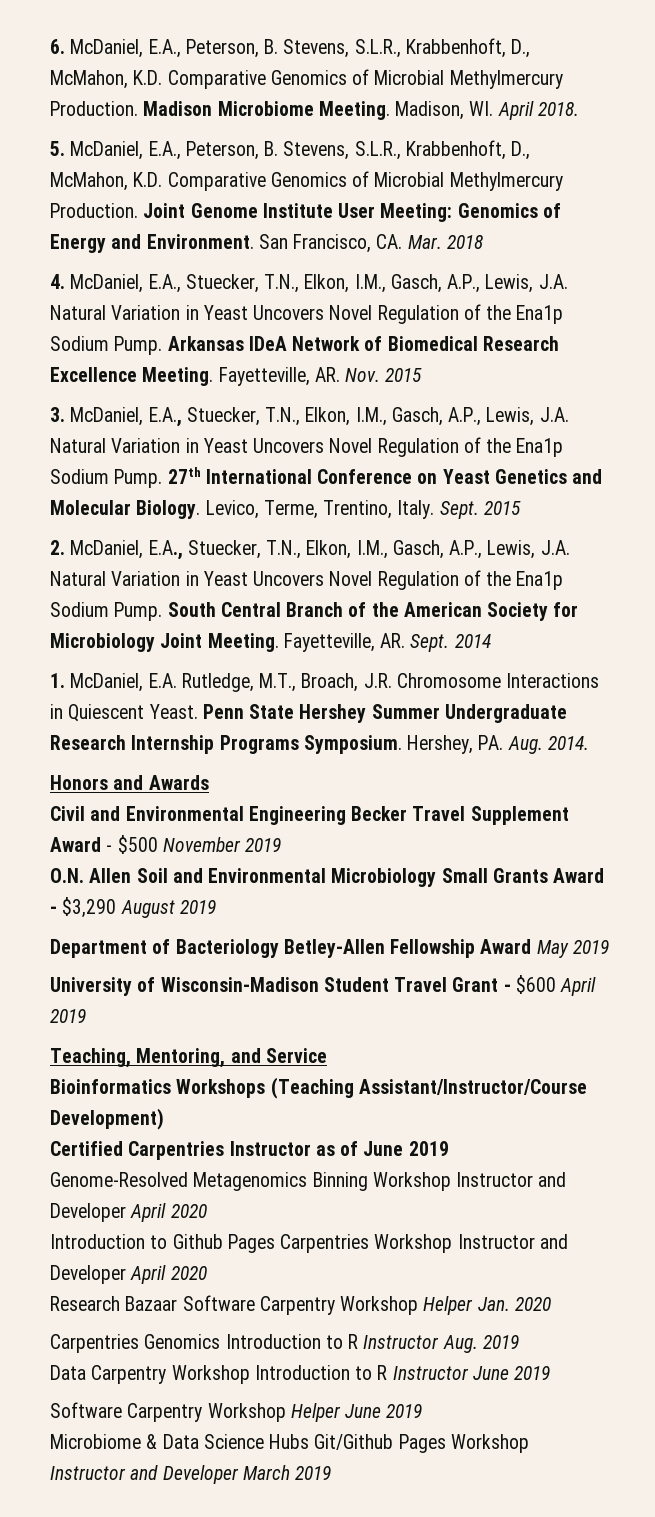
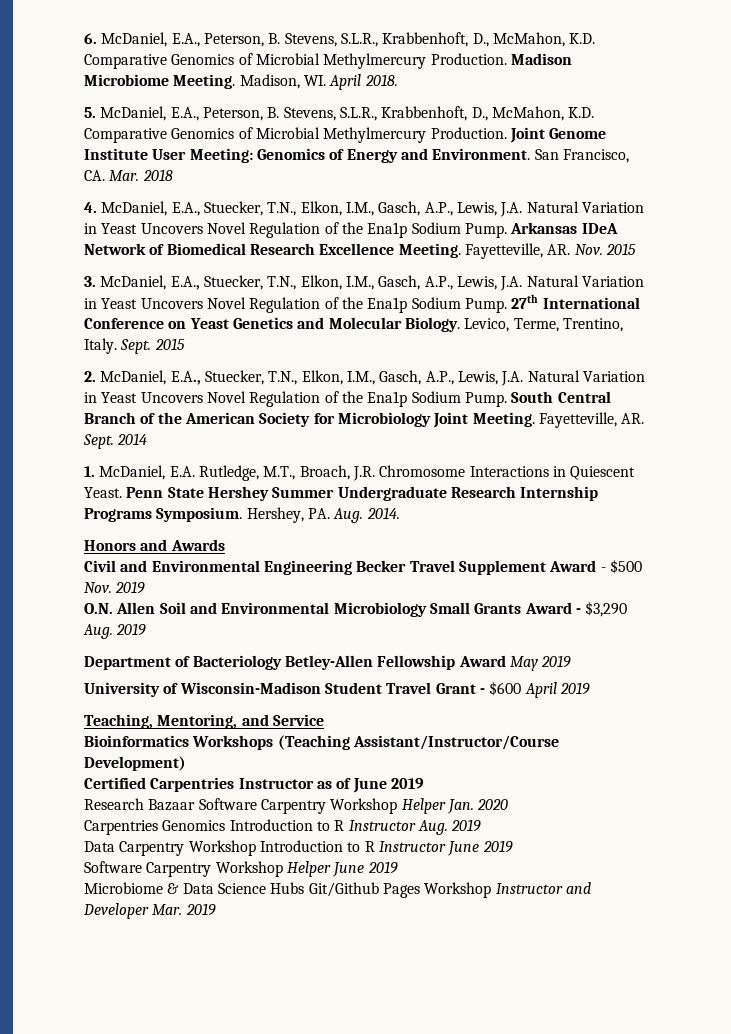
- Civil and Environmental Engineering Becker Travel Supplement Award - $500 November 2019
+ Civil and Environmental Engineering Becker Travel Supplement Award - $500 Nov. 2019
- O.N. Allen Soil and Environmental Microbiology Small Grants Award - $3,290 August 2019
+ O.N. Allen Soil and Environmental Microbiology Small Grants Award - $3,290 Aug. 2019
- Genome-Resolved Metagenomics Binning Workshop Instructor and Developer April 2020
- Introduction to Github Pages Carpentries Workshop Instructor and Developer April 2020
- Microbiome & Data Science Hubs Git/Github Pages Workshop Instructor and Developer March 2019
+ Microbiome & Data Science Hubs Git/Github Pages Workshop Instructor and Developer Mar. 2019

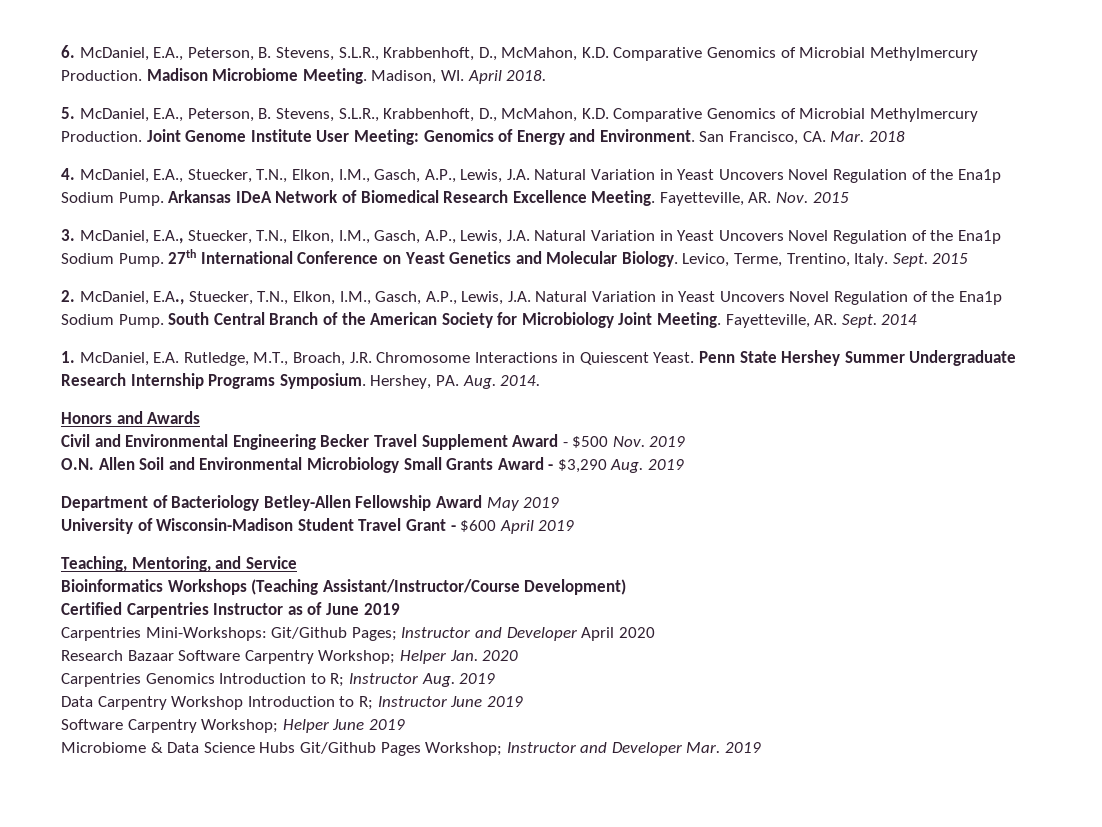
+ Carpentries Mini-Workshops: Git/Github Pages; Instructor and Developer April 2020
- Research Bazaar Software Carpentry Workshop Helper Jan. 2020
+ Research Bazaar Software Carpentry Workshop; Helper Jan. 2020
- Carpentries Genomics Introduction to R Instructor Aug. 2019
+ Carpentries Genomics Introduction to R; Instructor Aug. 2019
- Data Carpentry Workshop Introduction to R Instructor June 2019
+ Data Carpentry Workshop Introduction to R; Instructor June 2019
- Software Carpentry Workshop Helper June 2019
+ Software Carpentry Workshop; Helper June 2019
- Microbiome & Data Science Hubs Git/Github Pages Workshop Instructor and Developer Mar. 2019
+ Microbiome & Data Science Hubs Git/Github Pages Workshop; Instructor and Developer Mar. 2019

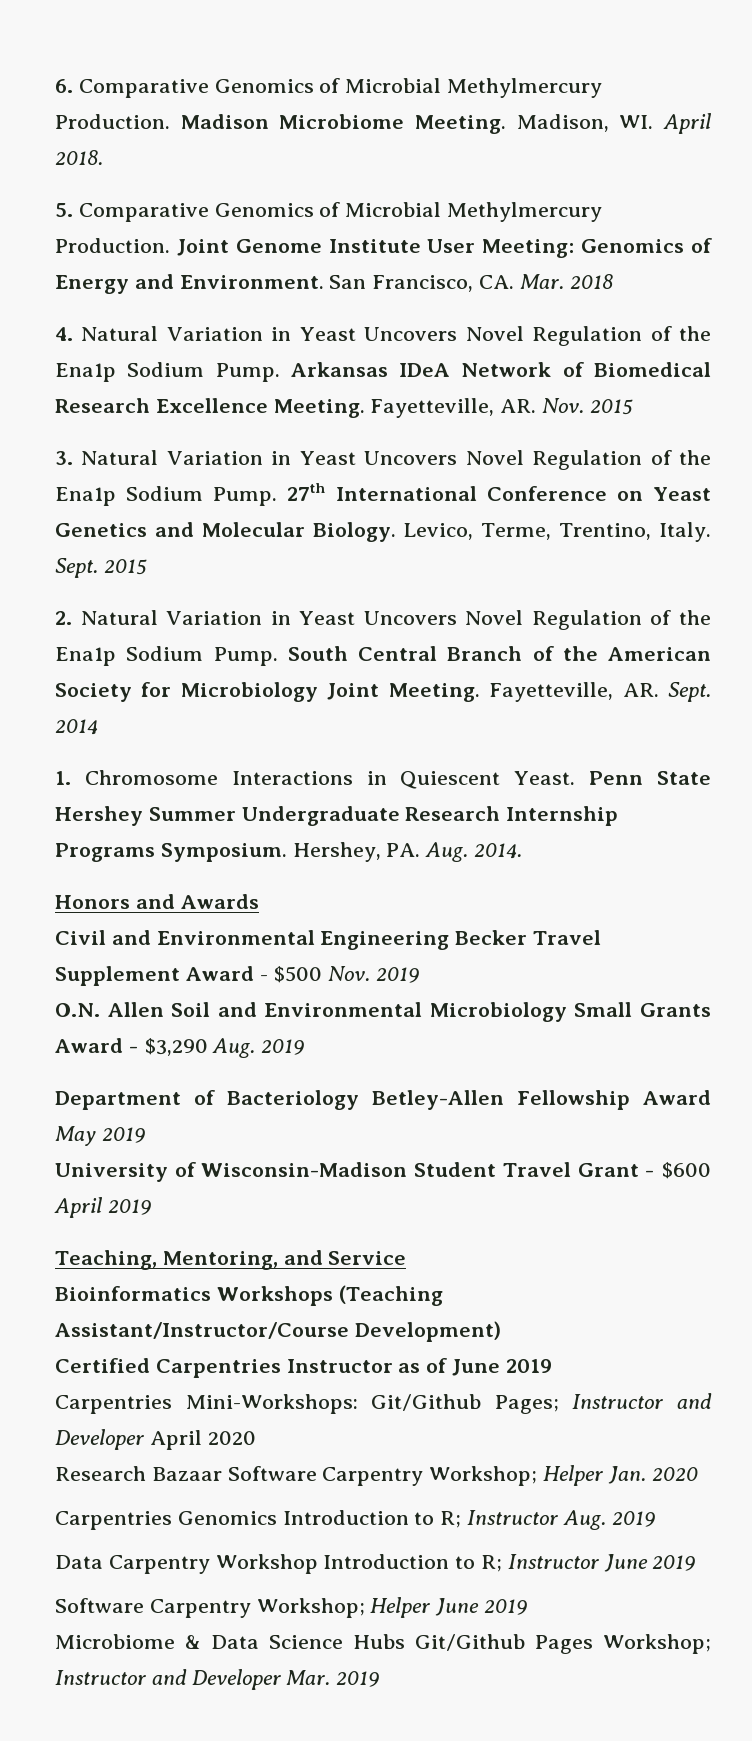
- 6. McDaniel, E.A., Peterson, B. Stevens, S.L.R., Krabbenhoft, D., McMahon, K.D. Comparative Genomics of Microbial Methylmercury Production.
+ 6. Comparative Genomics of Microbial Methylmercury Production.
- 5. McDaniel, E.A., Peterson, B. Stevens, S.L.R., Krabbenhoft, D., McMahon, K.D. Comparative Genomics of Microbial Methylmercury Production.
+ 5. Comparative Genomics of Microbial Methylmercury Production.
- 4. McDaniel, E.A., Stuecker, T.N., Elkon, I.M., Gasch, A.P., Lewis, J.A. Natural Variation in Yeast Uncovers Novel Regulation of the Ena1p Sodium Pump.
+ 4. Natural Variation in Yeast Uncovers Novel Regulation of the Ena1p Sodium Pump.
- 3. McDaniel, E.A., Stuecker, T.N., Elkon, I.M., Gasch, A.P., Lewis, J.A. Natural Variation in Yeast Uncovers Novel Regulation of the Ena1p Sodium Pump.
+ 3. Natural Variation in Yeast Uncovers Novel Regulation of the Ena1p Sodium Pump.
- 2. McDaniel, E.A., Stuecker, T.N., Elkon, I.M., Gasch, A.P., Lewis, J.A. Natural Variation in Yeast Uncovers Novel Regulation of the Ena1p Sodium Pump.
+ 2. Natural Variation in Yeast Uncovers Novel Regulation of the Ena1p Sodium Pump.
- 1. McDaniel, E.A. Rutledge, M.T., Broach, J.R. Chromosome Interactions in Quiescent Yeast.
+ 1. Chromosome Interactions in Quiescent Yeast.

